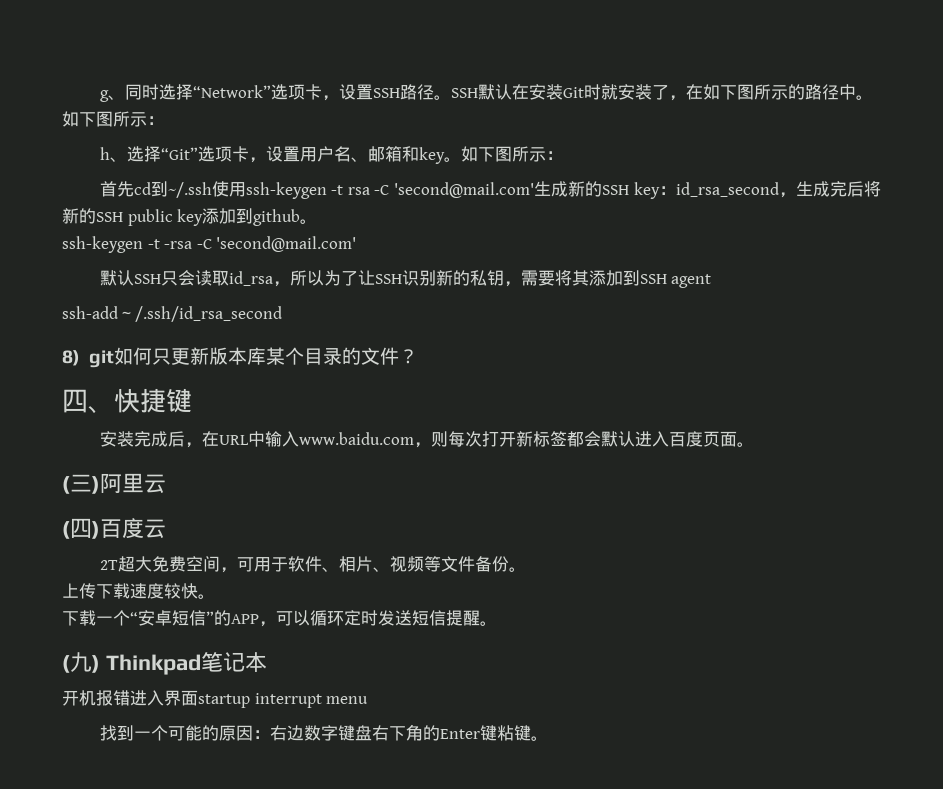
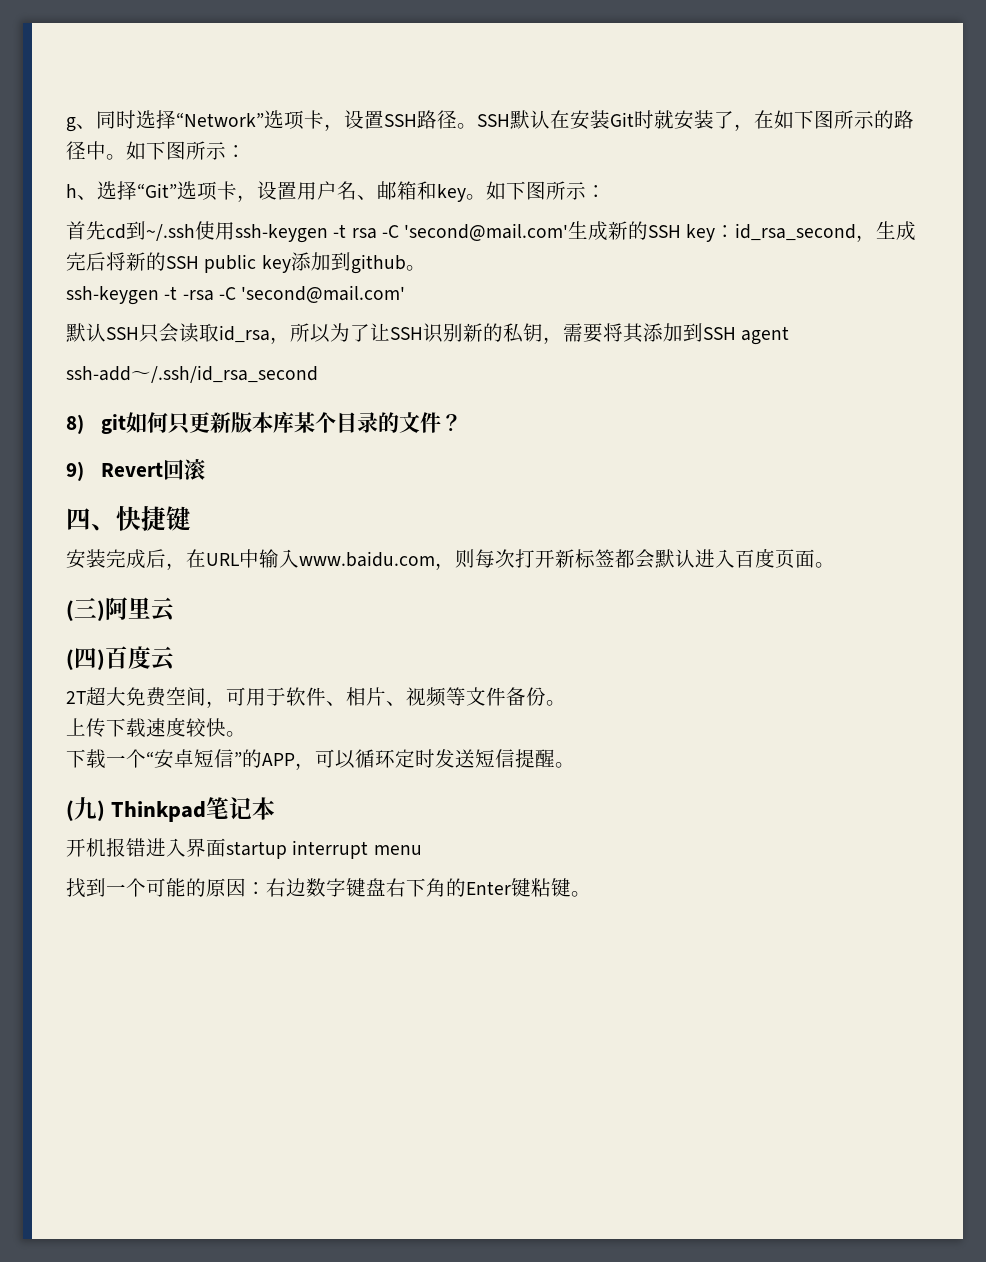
+ 9) Revert回滚

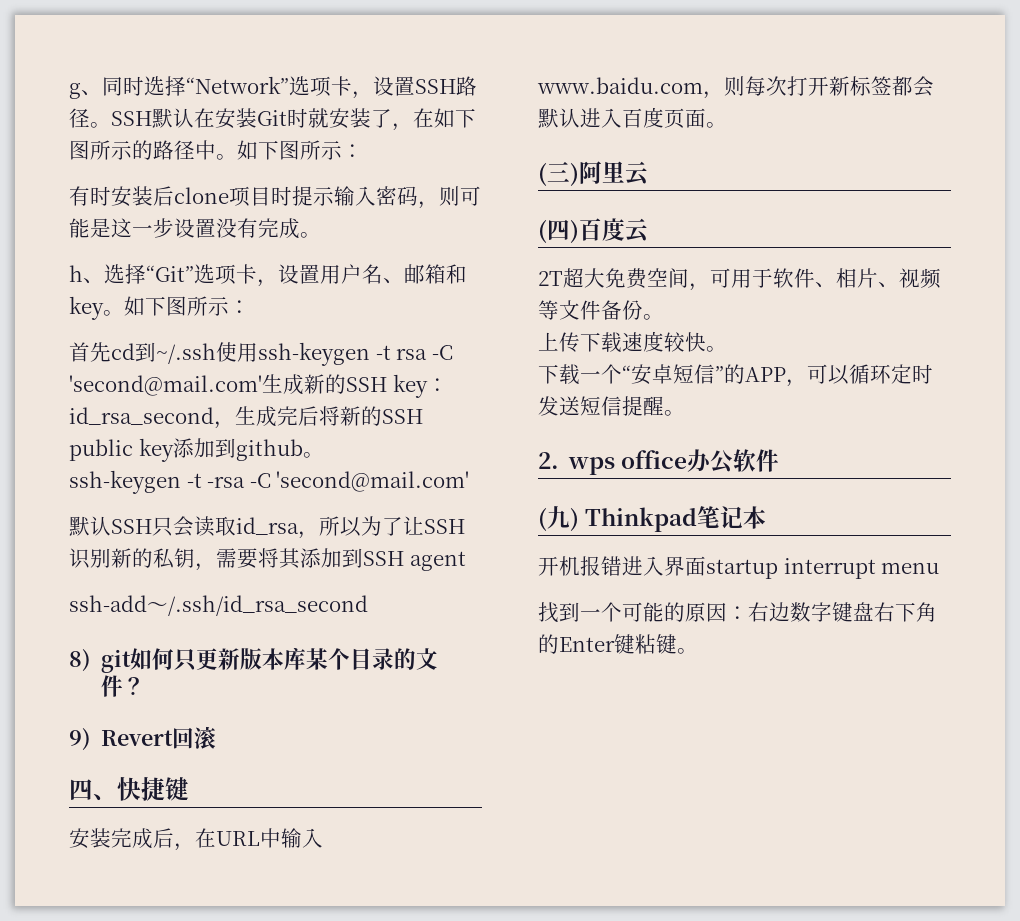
+ 有时安装后clone项目时提示输入密码，则可能是这一步设置没有完成。
+ 2. wps office办公软件

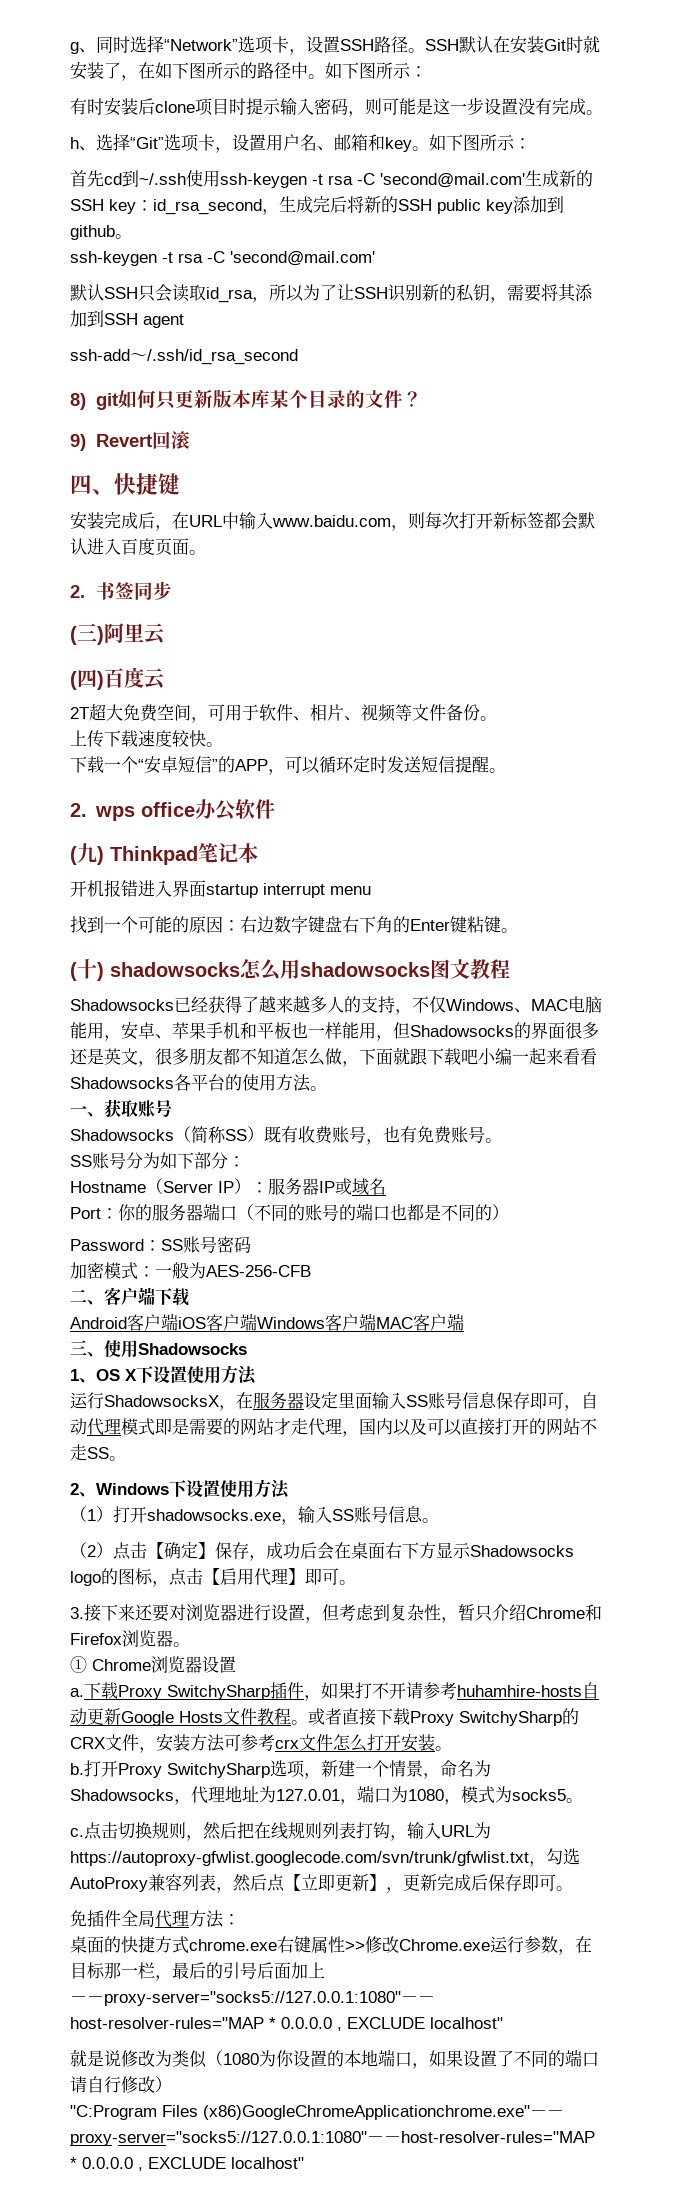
  首先cd到~/.ssh使用ssh-keygen -t rsa -C 'second@mail.com'生成新的SSH key：id_rsa_second，生成完后将新的SSH public key添加到github。
- ssh-keygen -t -rsa -C 'second@mail.com'
+ ssh-keygen -t rsa -C 'second@mail.com'
+ 2.书签同步
+ (十) shadowsocks怎么用shadowsocks图文教程
+ Shadowsocks已经获得了越来越多人的支持，不仅Windows、MAC电脑能用，安卓、苹果手机和平板也一样能用，但Shadowsocks的界面很多还是英文，很多朋友都不知道怎么做，下面就跟下载吧小编一起来看看Shadowsocks各平台的使用方法。
+ 一、获取账号
+ Shadowsocks（简称SS）既有收费账号，也有免费账号。
+ SS账号分为如下部分：
+ Hostname（Server IP）：服务器IP或域名
+ Port：你的服务器端口（不同的账号的端口也都是不同的）
+ Password：SS账号密码
+ 加密模式：一般为AES-256-CFB
+ 二、客户端下载
+ Android客户端iOS客户端Windows客户端MAC客户端
+ 三、使用Shadowsocks
+ 1、OS X下设置使用方法
+ 运行ShadowsocksX，在服务器设定里面输入SS账号信息保存即可，自动代理模式即是需要的网站才走代理，国内以及可以直接打开的网站不走SS。
+ 2、Windows下设置使用方法
+ （1）打开shadowsocks.exe，输入SS账号信息。
+ （2）点击【确定】保存，成功后会在桌面右下方显示Shadowsocks logo的图标，点击【启用代理】即可。
+ 3.接下来还要对浏览器进行设置，但考虑到复杂性，暂只介绍Chrome和Firefox浏览器。
+ ① Chrome浏览器设置
+ a.下载Proxy SwitchySharp插件，如果打不开请参考huhamhire-hosts自动更新Google Hosts文件教程。或者直接下载Proxy SwitchySharp的CRX文件，安装方法可参考crx文件怎么打开安装。
+ b.打开Proxy SwitchySharp选项，新建一个情景，命名为Shadowsocks，代理地址为127.0.01，端口为1080，模式为socks5。
+ c.点击切换规则，然后把在线规则列表打钩，输入URL为https://autoproxy-gfwlist.googlecode.com/svn/trunk/gfwlist.txt，勾选AutoProxy兼容列表，然后点【立即更新】，更新完成后保存即可。
+ 免插件全局代理方法：
+ 桌面的快捷方式chrome.exe右键属性>>修改Chrome.exe运行参数，在目标那一栏，最后的引号后面加上
+ －－proxy-server="socks5://127.0.0.1:1080"－－host-resolver-rules="MAP * 0.0.0.0 , EXCLUDE localhost"
+ 就是说修改为类似（1080为你设置的本地端口，如果设置了不同的端口请自行修改）
+ "C:Program Files (x86)GoogleChromeApplicationchrome.exe"－－proxy-server="socks5://127.0.0.1:1080"－－host-resolver-rules="MAP * 0.0.0.0 , EXCLUDE localhost"

